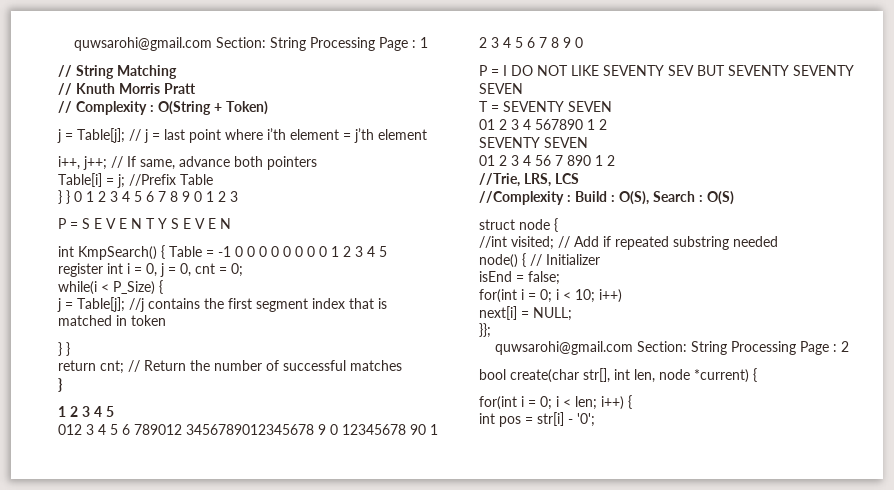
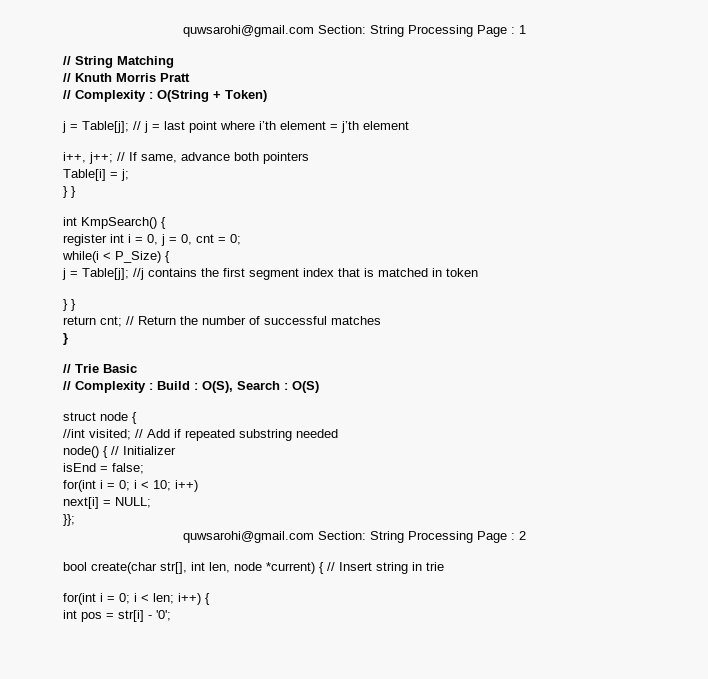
- Table[i] = j; //Prefix Table
- } } 0 1 2 3 4 5 6 7 8 9 0 1 2 3
- P = S E V E N T Y S E V E N
- int KmpSearch() { Table = -1 0 0 0 0 0 0 0 0 1 2 3 4 5
+ Table[i] = j;
+ } }
+ int KmpSearch() {
  return cnt; // Return the number of successful matches
  }
- 1 2 3 4 5
- 012 3 4 5 6 789012 3456789012345678 9 0 12345678 90 1 2 3 4 5 6 7 8 9 0
- P = I DO NOT LIKE SEVENTY SEV BUT SEVENTY SEVENTY SEVEN
- T = SEVENTY SEVEN
- 01 2 3 4 567890 1 2
- SEVENTY SEVEN
- 01 2 3 4 56 7 890 1 2
- //Trie, LRS, LCS
- //Complexity : Build : O(S), Search : O(S)
+ // Trie Basic
+ // Complexity : Build : O(S), Search : O(S)
- bool create(char str[], int len, node *current) {
+ bool create(char str[], int len, node *current) { // Insert string in trie

